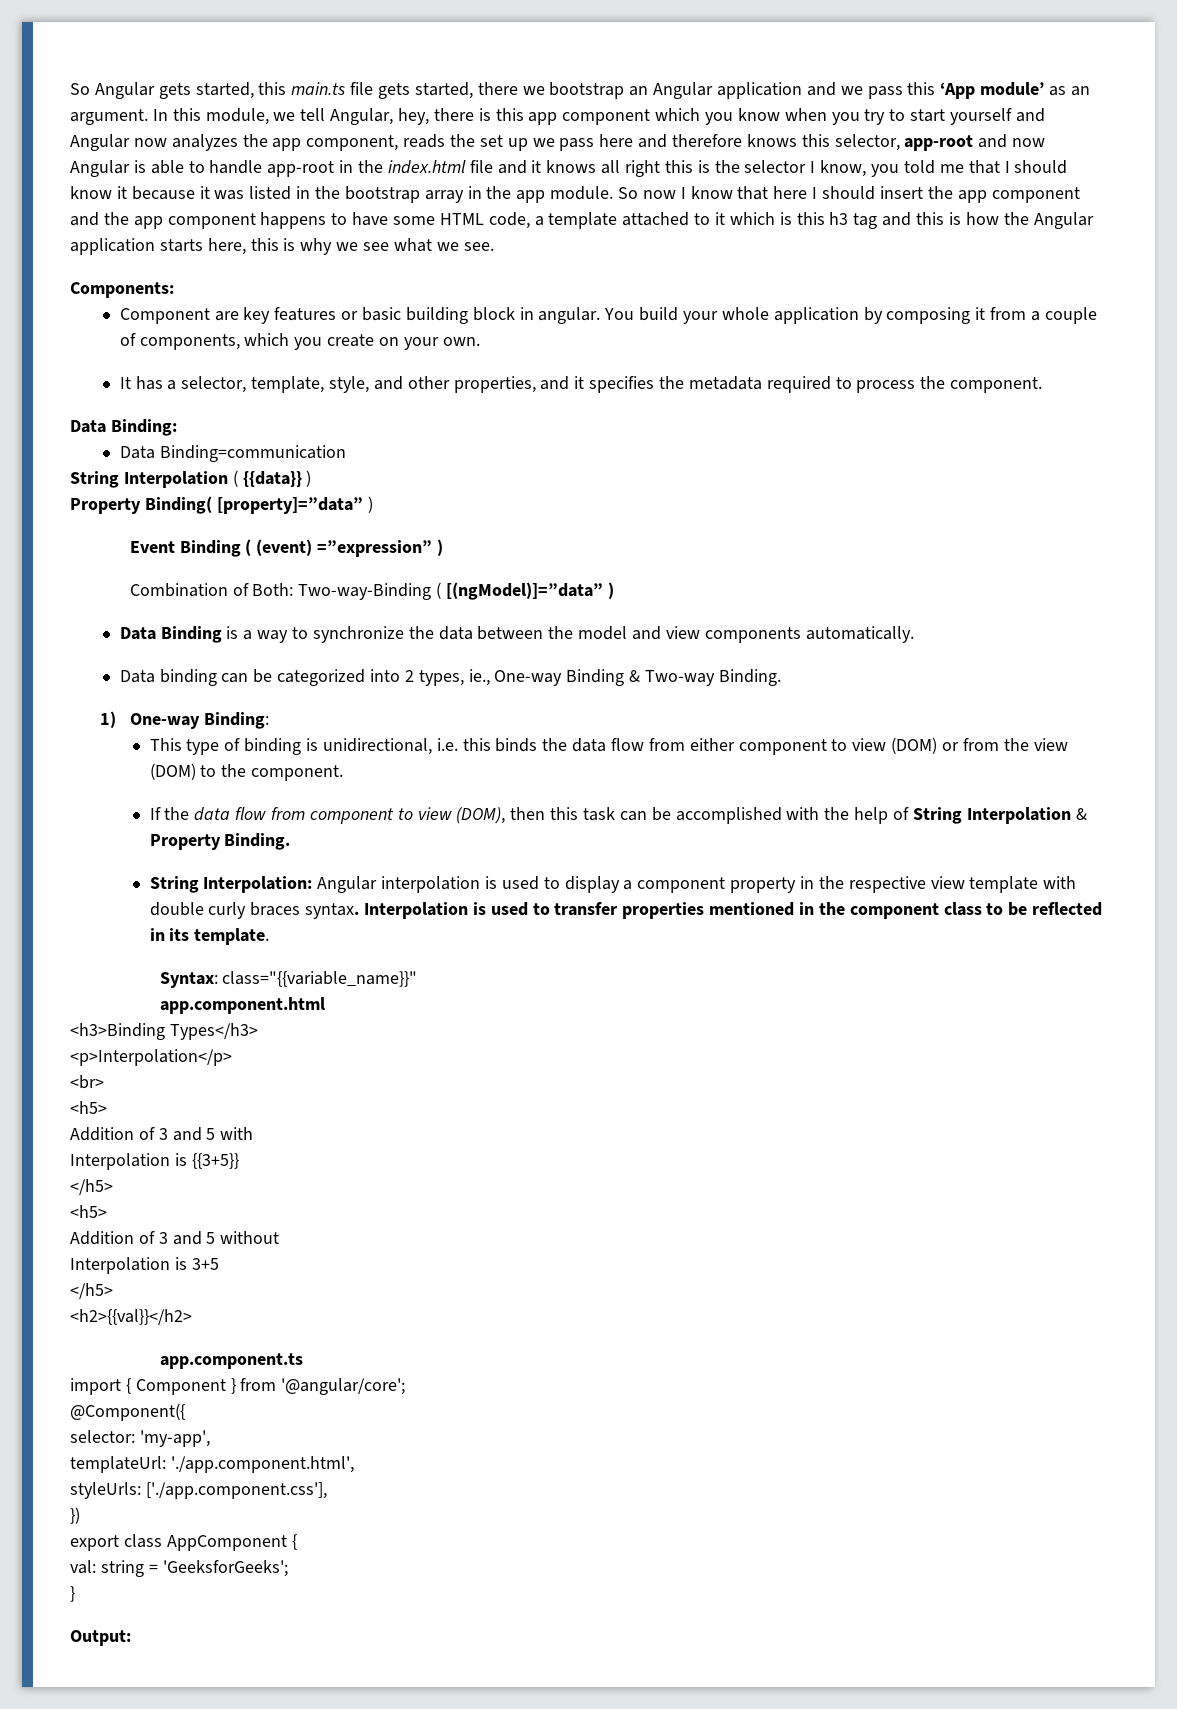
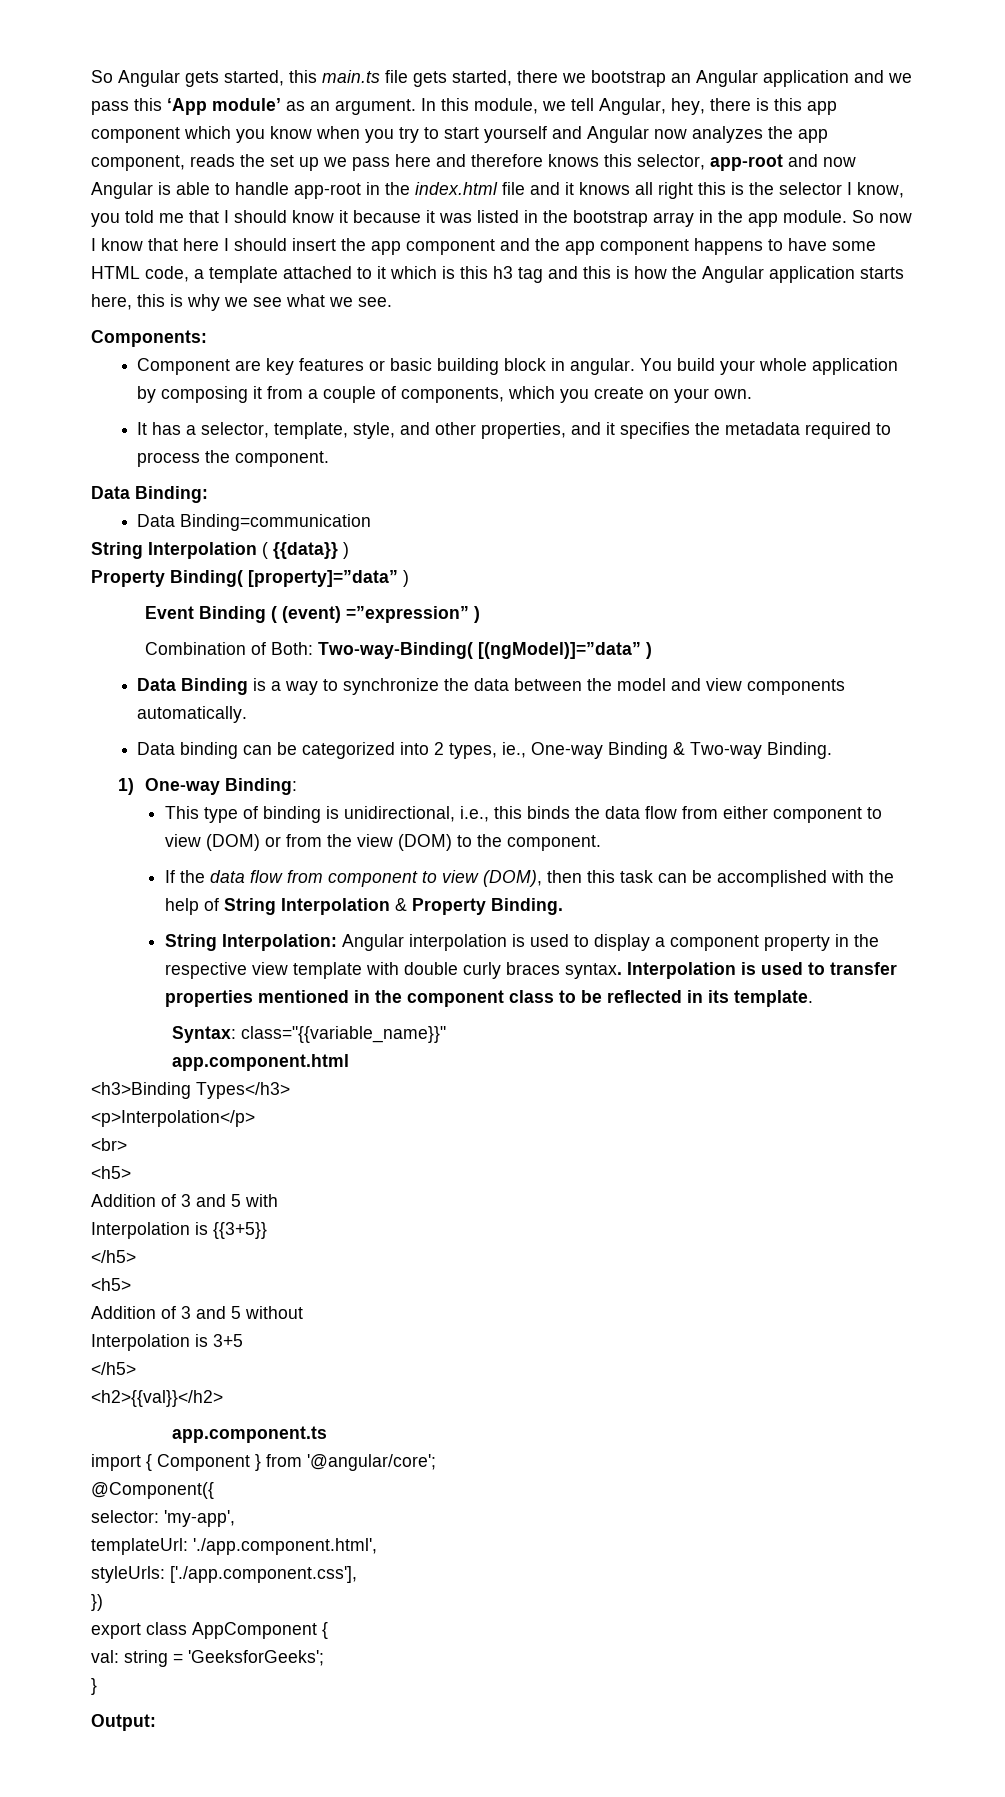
- Combination of Both: Two-way-Binding ( [(ngModel)]=”data” )
+ Combination of Both: Two-way-Binding( [(ngModel)]=”data” )
- This type of binding is unidirectional, i.e. this binds the data flow from either component to view (DOM) or from the view (DOM) to the component.
+ This type of binding is unidirectional, i.e., this binds the data flow from either component to view (DOM) or from the view (DOM) to the component.

